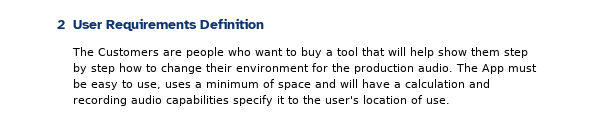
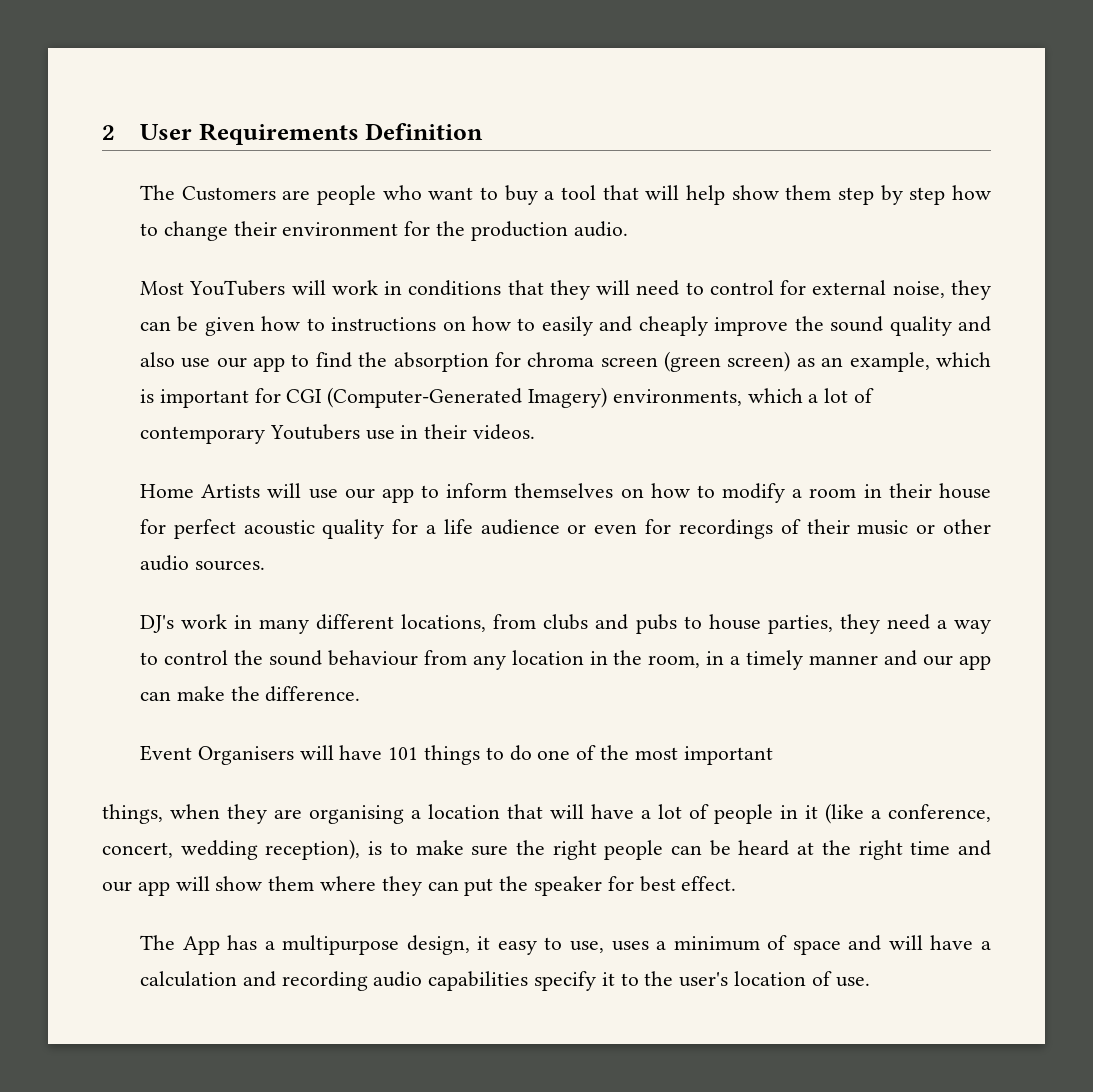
- The Customers are people who want to buy a tool that will help show them step by step how to change their environment for the production audio. The App must be easy to use, uses a minimum of space and will have a calculation and recording audio capabilities specify it to the user's location of use.
+ The Customers are people who want to buy a tool that will help show them step by step how to change their environment for the production audio.
+ Most YouTubers will work in conditions that they will need to control for external noise, they can be given how to instructions on how to easily and cheaply improve the sound quality and also use our app to find the absorption for chroma screen (green screen) as an example, which is important for CGI (Computer-Generated Imagery) environments, which a lot of contemporary Youtubers use in their videos.
+ Home Artists will use our app to inform themselves on how to modify a room in their house for perfect acoustic quality for a life audience or even for recordings of their music or other audio sources.
+ DJ's work in many different locations, from clubs and pubs to house parties, they need a way to control the sound behaviour from any location in the room, in a timely manner and our app can make the difference.
+ Event Organisers will have 101 things to do one of the most important
+ things, when they are organising a location that will have a lot of people in it (like a conference, concert, wedding reception), is to make sure the right people can be heard at the right time and our app will show them where they can put the speaker for best effect.
+ The App has a multipurpose design, it easy to use, uses a minimum of space and will have a calculation and recording audio capabilities specify it to the user's location of use.

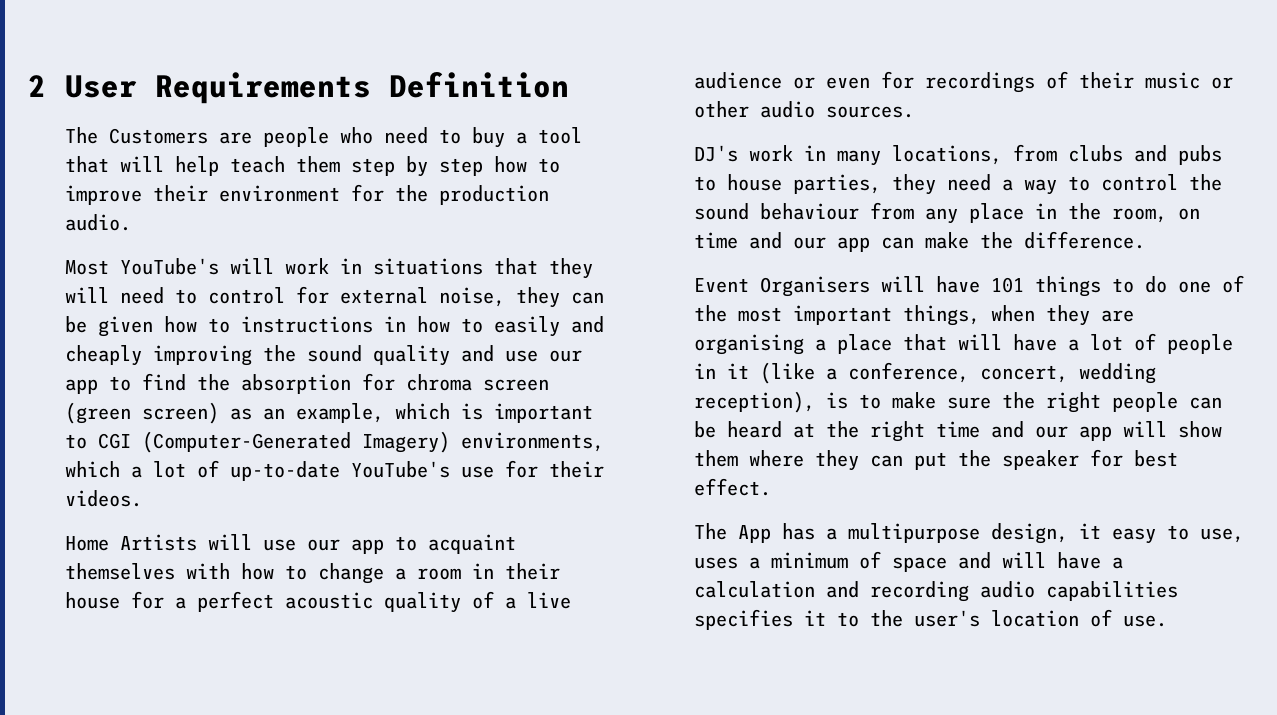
- The Customers are people who want to buy a tool that will help show them step by step how to change their environment for the production audio.
+ The Customers are people who need to buy a tool that will help teach them step by step how to improve their environment for the production audio.
- Most YouTubers will work in conditions that they will need to control for external noise, they can be given how to instructions on how to easily and cheaply improve the sound quality and also use our app to find the absorption for chroma screen (green screen) as an example, which is important for CGI (Computer-Generated Imagery) environments, which a lot of contemporary Youtubers use in their videos.
+ Most YouTube's will work in situations that they will need to control for external noise, they can be given how to instructions in how to easily and cheaply improving the sound quality and use our app to find the absorption for chroma screen (green screen) as an example, which is important to CGI (Computer-Generated Imagery) environments, which a lot of up-to-date YouTube's use for their videos.
- Home Artists will use our app to inform themselves on how to modify a room in their house for perfect acoustic quality for a life audience or even for recordings of their music or other audio sources.
+ Home Artists will use our app to acquaint themselves with how to change a room in their house for a perfect acoustic quality of a live audience or even for recordings of their music or other audio sources.
- DJ's work in many different locations, from clubs and pubs to house parties, they need a way to control the sound behaviour from any location in the room, in a timely manner and our app can make the difference.
+ DJ's work in many locations, from clubs and pubs to house parties, they need a way to control the sound behaviour from any place in the room, on time and our app can make the difference.
- Event Organisers will have 101 things to do one of the most important
- things, when they are organising a location that will have a lot of people in it (like a conference, concert, wedding reception), is to make sure the right people can be heard at the right time and our app will show them where they can put the speaker for best effect.
+ Event Organisers will have 101 things to do one of the most important things, when they are organising a place that will have a lot of people in it (like a conference, concert, wedding reception), is to make sure the right people can be heard at the right time and our app will show them where they can put the speaker for best effect.
- The App has a multipurpose design, it easy to use, uses a minimum of space and will have a calculation and recording audio capabilities specify it to the user's location of use.
+ The App has a multipurpose design, it easy to use, uses a minimum of space and will have a calculation and recording audio capabilities specifies it to the user's location of use.

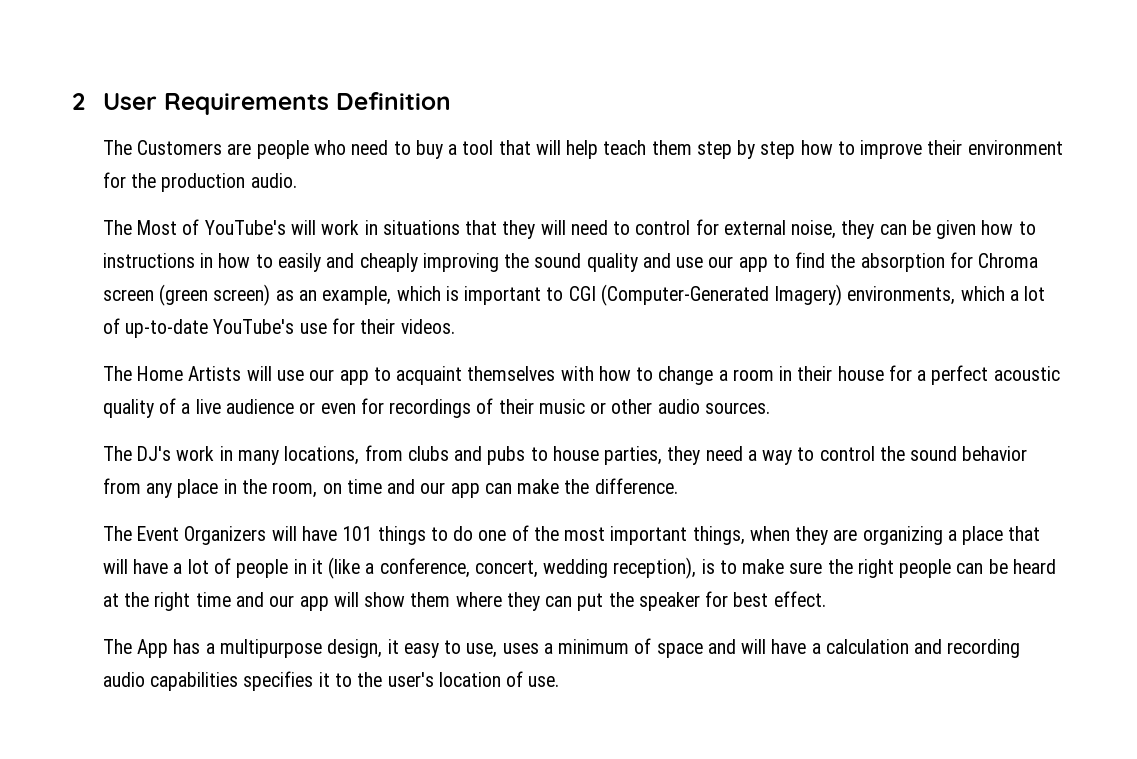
- Most YouTube's will work in situations that they will need to control for external noise, they can be given how to instructions in how to easily and cheaply improving the sound quality and use our app to find the absorption for chroma screen (green screen) as an example, which is important to CGI (Computer-Generated Imagery) environments, which a lot of up-to-date YouTube's use for their videos.
+ The Most of YouTube's will work in situations that they will need to control for external noise, they can be given how to instructions in how to easily and cheaply improving the sound quality and use our app to find the absorption for Chroma screen (green screen) as an example, which is important to CGI (Computer-Generated Imagery) environments, which a lot of up-to-date YouTube's use for their videos.
- Home Artists will use our app to acquaint themselves with how to change a room in their house for a perfect acoustic quality of a live audience or even for recordings of their music or other audio sources.
+ The Home Artists will use our app to acquaint themselves with how to change a room in their house for a perfect acoustic quality of a live audience or even for recordings of their music or other audio sources.
- DJ's work in many locations, from clubs and pubs to house parties, they need a way to control the sound behaviour from any place in the room, on time and our app can make the difference.
+ The DJ's work in many locations, from clubs and pubs to house parties, they need a way to control the sound behavior from any place in the room, on time and our app can make the difference.
- Event Organisers will have 101 things to do one of the most important things, when they are organising a place that will have a lot of people in it (like a conference, concert, wedding reception), is to make sure the right people can be heard at the right time and our app will show them where they can put the speaker for best effect.
+ The Event Organizers will have 101 things to do one of the most important things, when they are organizing a place that will have a lot of people in it (like a conference, concert, wedding reception), is to make sure the right people can be heard at the right time and our app will show them where they can put the speaker for best effect.

